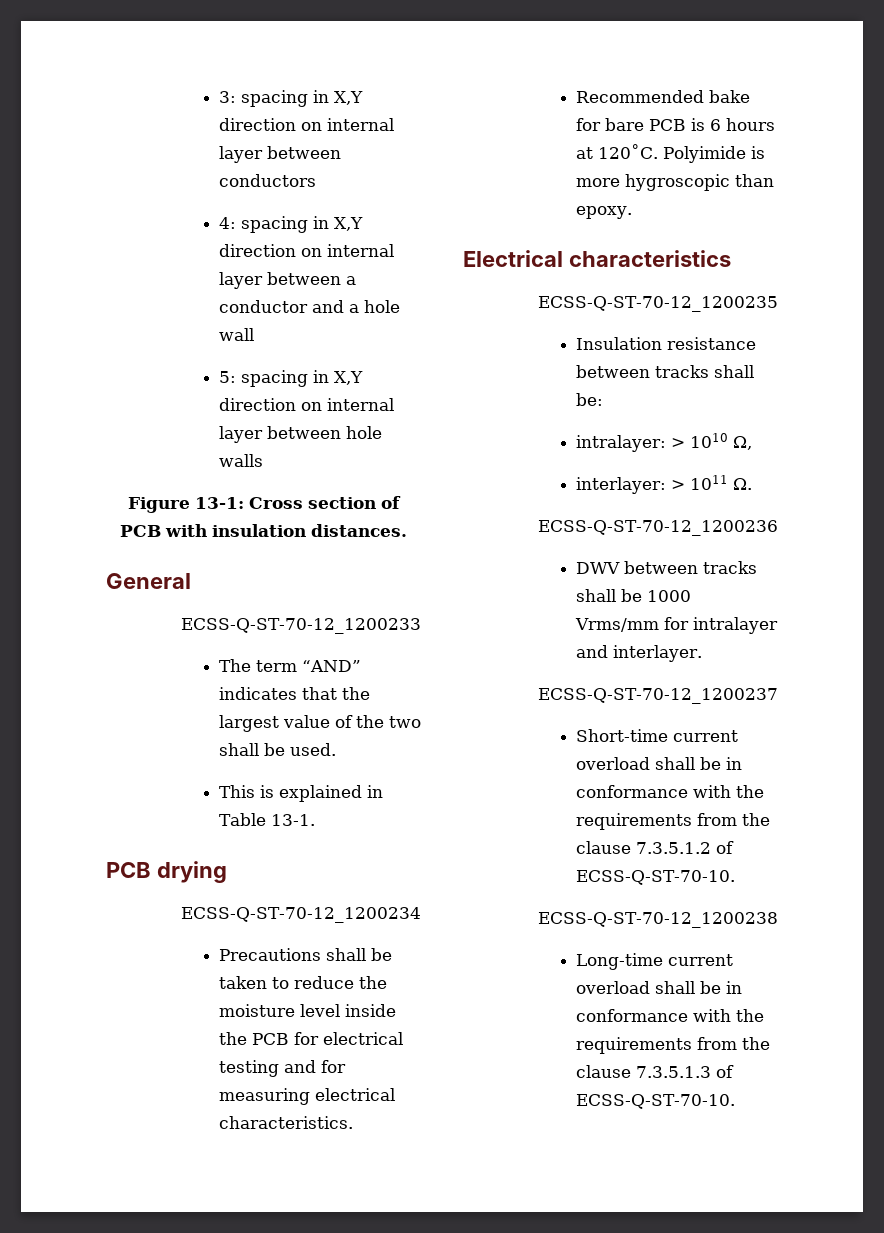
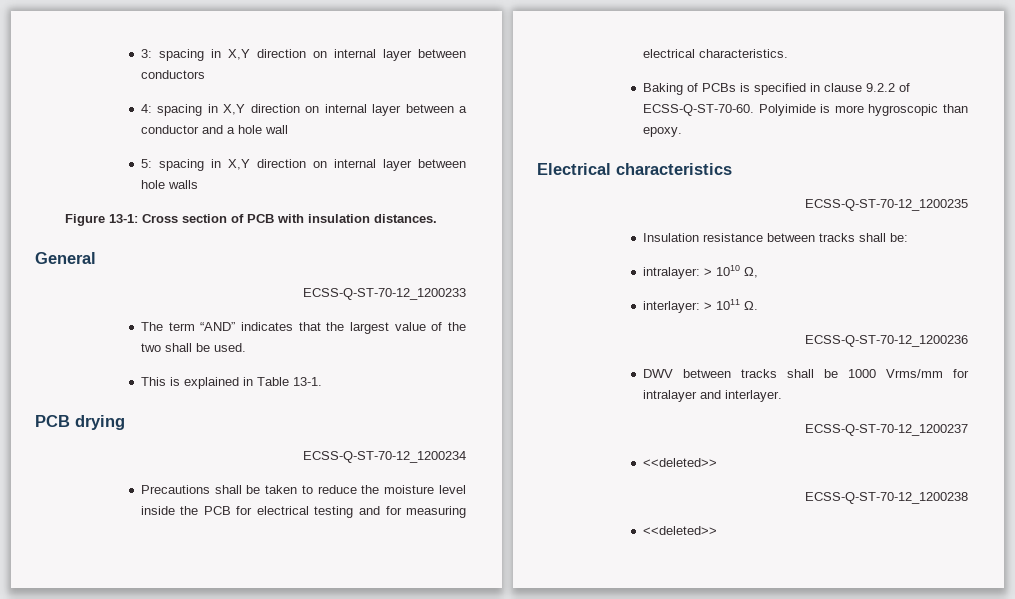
- Recommended bake for bare PCB is 6 hours at 120˚C.
+ Baking of PCBs is specified in clause 9.2.2 of ECSS-Q-ST-70-60.
  ECSS-Q-ST-70-12_1200237
- Short-time current overload shall be in conformance with the requirements from the clause 7.3.5.1.2 of ECSS-Q-ST-70-10.
+ <<deleted>>
  ECSS-Q-ST-70-12_1200238
- Long-time current overload shall be in conformance with the requirements from the clause 7.3.5.1.3 of ECSS-Q-ST-70-10.
+ <<deleted>>

